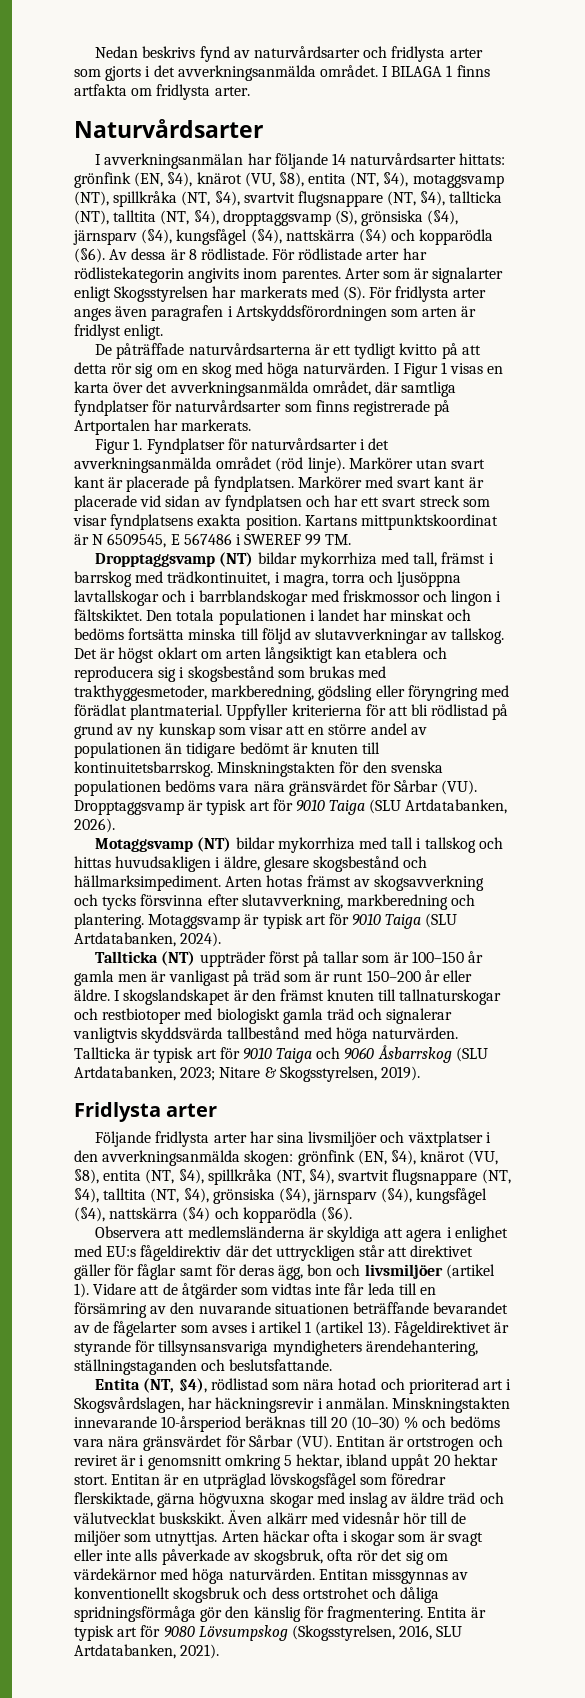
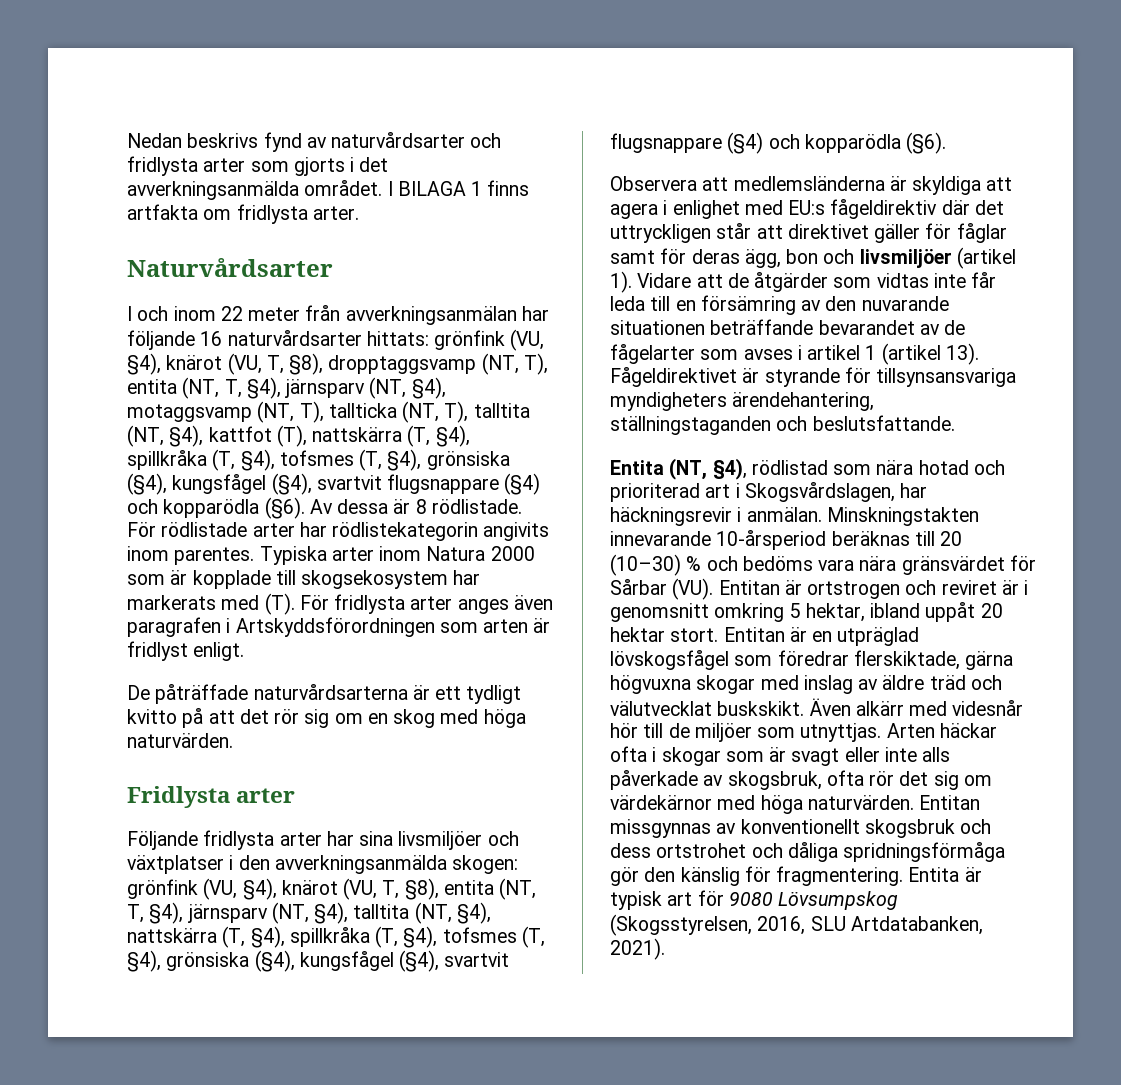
- I avverkningsanmälan har följande 14 naturvårdsarter hittats: grönfink (EN, §4), knärot (VU, §8), entita (NT, §4), motaggsvamp (NT), spillkråka (NT, §4), svartvit flugsnappare (NT, §4), tallticka (NT), talltita (NT, §4), dropptaggsvamp (S), grönsiska (§4), järnsparv (§4), kungsfågel (§4), nattskärra (§4) och kopparödla (§6).
+ I och inom 22 meter från avverkningsanmälan har följande 16 naturvårdsarter hittats: grönfink (VU, §4), knärot (VU, T, §8), dropptaggsvamp (NT, T), entita (NT, T, §4), järnsparv (NT, §4), motaggsvamp (NT, T), tallticka (NT, T), talltita (NT, §4), kattfot (T), nattskärra (T, §4), spillkråka (T, §4), tofsmes (T, §4), grönsiska (§4), kungsfågel (§4), svartvit flugsnappare (§4) och kopparödla (§6).
- Arter som är signalarter enligt Skogsstyrelsen har markerats med (S). För fridlysta arter anges även paragrafen i Artskyddsförordningen som arten är fridlyst enligt.
+ Typiska arter inom Natura 2000 som är kopplade till skogsekosystem har markerats med (T). För fridlysta arter anges även paragrafen i Artskyddsförordningen som arten är fridlyst enligt.
- De påträffade naturvårdsarterna är ett tydligt kvitto på att detta rör sig om en skog med höga naturvärden. I Figur 1 visas en karta över det avverkningsanmälda området, där samtliga fyndplatser för naturvårdsarter som finns registrerade på Artportalen har markerats.
- Figur 1. Fyndplatser för naturvårdsarter i det avverkningsanmälda området (röd linje). Markörer utan svart kant är placerade på fyndplatsen. Markörer med svart kant är placerade vid sidan av fyndplatsen och har ett svart streck som visar fyndplatsens exakta position. Kartans mittpunktskoordinat är N 6509545, E 567486 i SWEREF 99 TM.
- Dropptaggsvamp (NT) bildar mykorrhiza med tall, främst i barrskog med trädkontinuitet, i magra, torra och ljusöppna lavtallskogar och i barrblandskogar med friskmossor och lingon i fältskiktet. Den totala populationen i landet har minskat och bedöms fortsätta minska till följd av slutavverkningar av tallskog. Det är högst oklart om arten långsiktigt kan etablera och reproducera sig i skogsbestånd som brukas med trakthyggesmetoder, markberedning, gödsling eller föryngring med förädlat plantmaterial. Uppfyller kriterierna för att bli rödlistad på grund av ny kunskap som visar att en större andel av populationen än tidigare bedömt är knuten till kontinuitetsbarrskog. Minskningstakten för den svenska populationen bedöms vara nära gränsvärdet för Sårbar (VU). Dropptaggsvamp är typisk art för 9010 Taiga (SLU Artdatabanken, 2026).
- Motaggsvamp (NT) bildar mykorrhiza med tall i tallskog och hittas huvudsakligen i äldre, glesare skogsbestånd och hällmarksimpediment. Arten hotas främst av skogsavverkning och tycks försvinna efter slutavverkning, markberedning och plantering. Motaggsvamp är typisk art för 9010 Taiga (SLU Artdatabanken, 2024).
- Tallticka (NT) uppträder först på tallar som är 100–150 år gamla men är vanligast på träd som är runt 150–200 år eller äldre. I skogslandskapet är den främst knuten till tallnaturskogar och restbiotoper med biologiskt gamla träd och signalerar vanligtvis skyddsvärda tallbestånd med höga naturvärden. Tallticka är typisk art för 9010 Taiga och 9060 Åsbarrskog (SLU Artdatabanken, 2023; Nitare & Skogsstyrelsen, 2019).
+ De påträffade naturvårdsarterna är ett tydligt kvitto på att det rör sig om en skog med höga naturvärden.
- Följande fridlysta arter har sina livsmiljöer och växtplatser i den avverkningsanmälda skogen: grönfink (EN, §4), knärot (VU, §8), entita (NT, §4), spillkråka (NT, §4), svartvit flugsnappare (NT, §4), talltita (NT, §4), grönsiska (§4), järnsparv (§4), kungsfågel (§4), nattskärra (§4) och kopparödla (§6).
+ Följande fridlysta arter har sina livsmiljöer och växtplatser i den avverkningsanmälda skogen: grönfink (VU, §4), knärot (VU, T, §8), entita (NT, T, §4), järnsparv (NT, §4), talltita (NT, §4), nattskärra (T, §4), spillkråka (T, §4), tofsmes (T, §4), grönsiska (§4), kungsfågel (§4), svartvit flugsnappare (§4) och kopparödla (§6).

